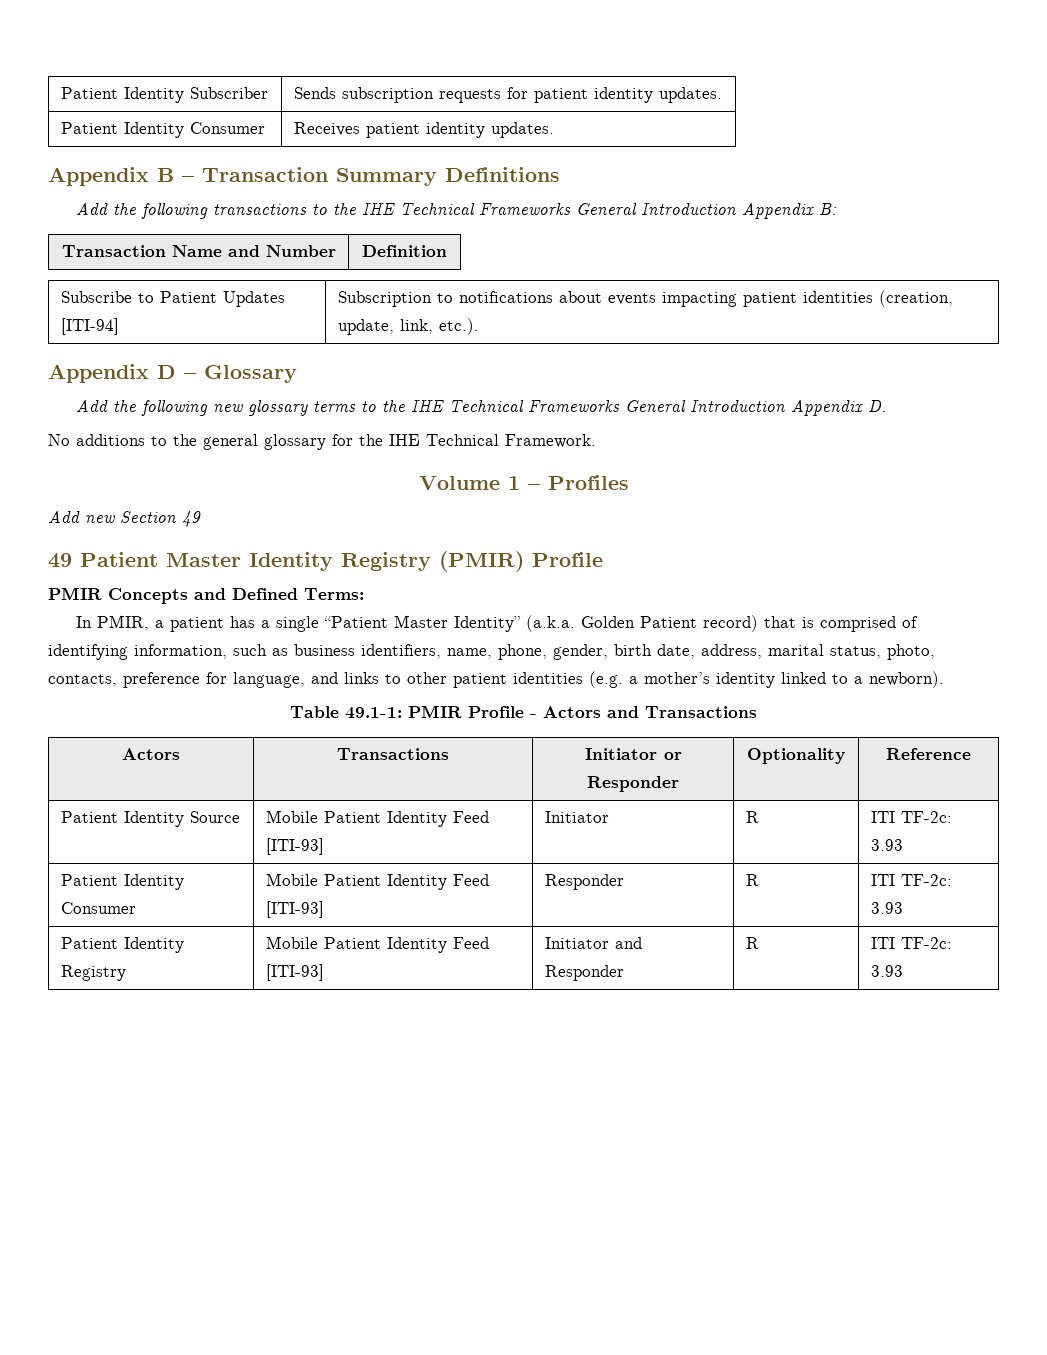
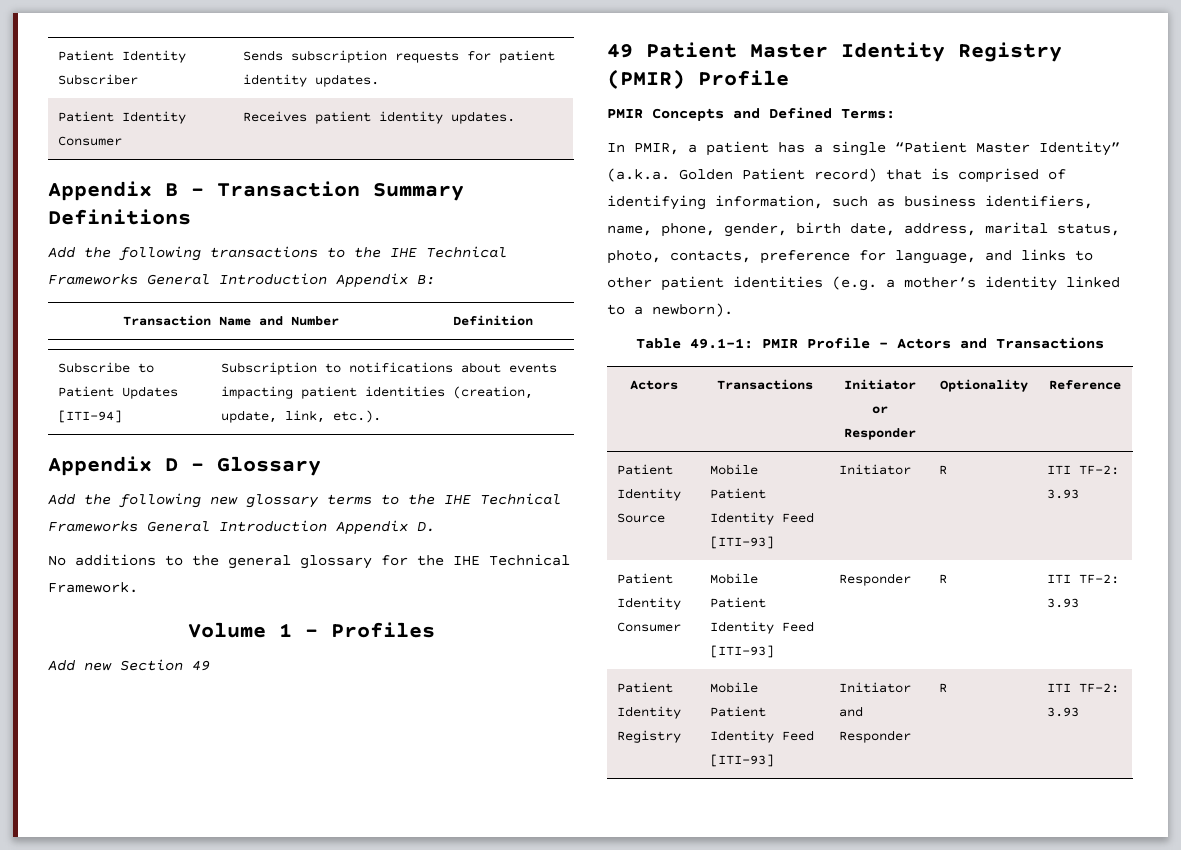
- Patient Identity Source | Mobile Patient Identity Feed [ITI-93] | Initiator | R | ITI TF-2c: 3.93
+ Patient Identity Source | Mobile Patient Identity Feed [ITI-93] | Initiator | R | ITI TF-2: 3.93
- Patient Identity Consumer | Mobile Patient Identity Feed [ITI-93] | Responder | R | ITI TF-2c: 3.93
+ Patient Identity Consumer | Mobile Patient Identity Feed [ITI-93] | Responder | R | ITI TF-2: 3.93
- Patient Identity Registry | Mobile Patient Identity Feed [ITI-93] | Initiator and Responder | R | ITI TF-2c: 3.93
+ Patient Identity Registry | Mobile Patient Identity Feed [ITI-93] | Initiator and Responder | R | ITI TF-2: 3.93

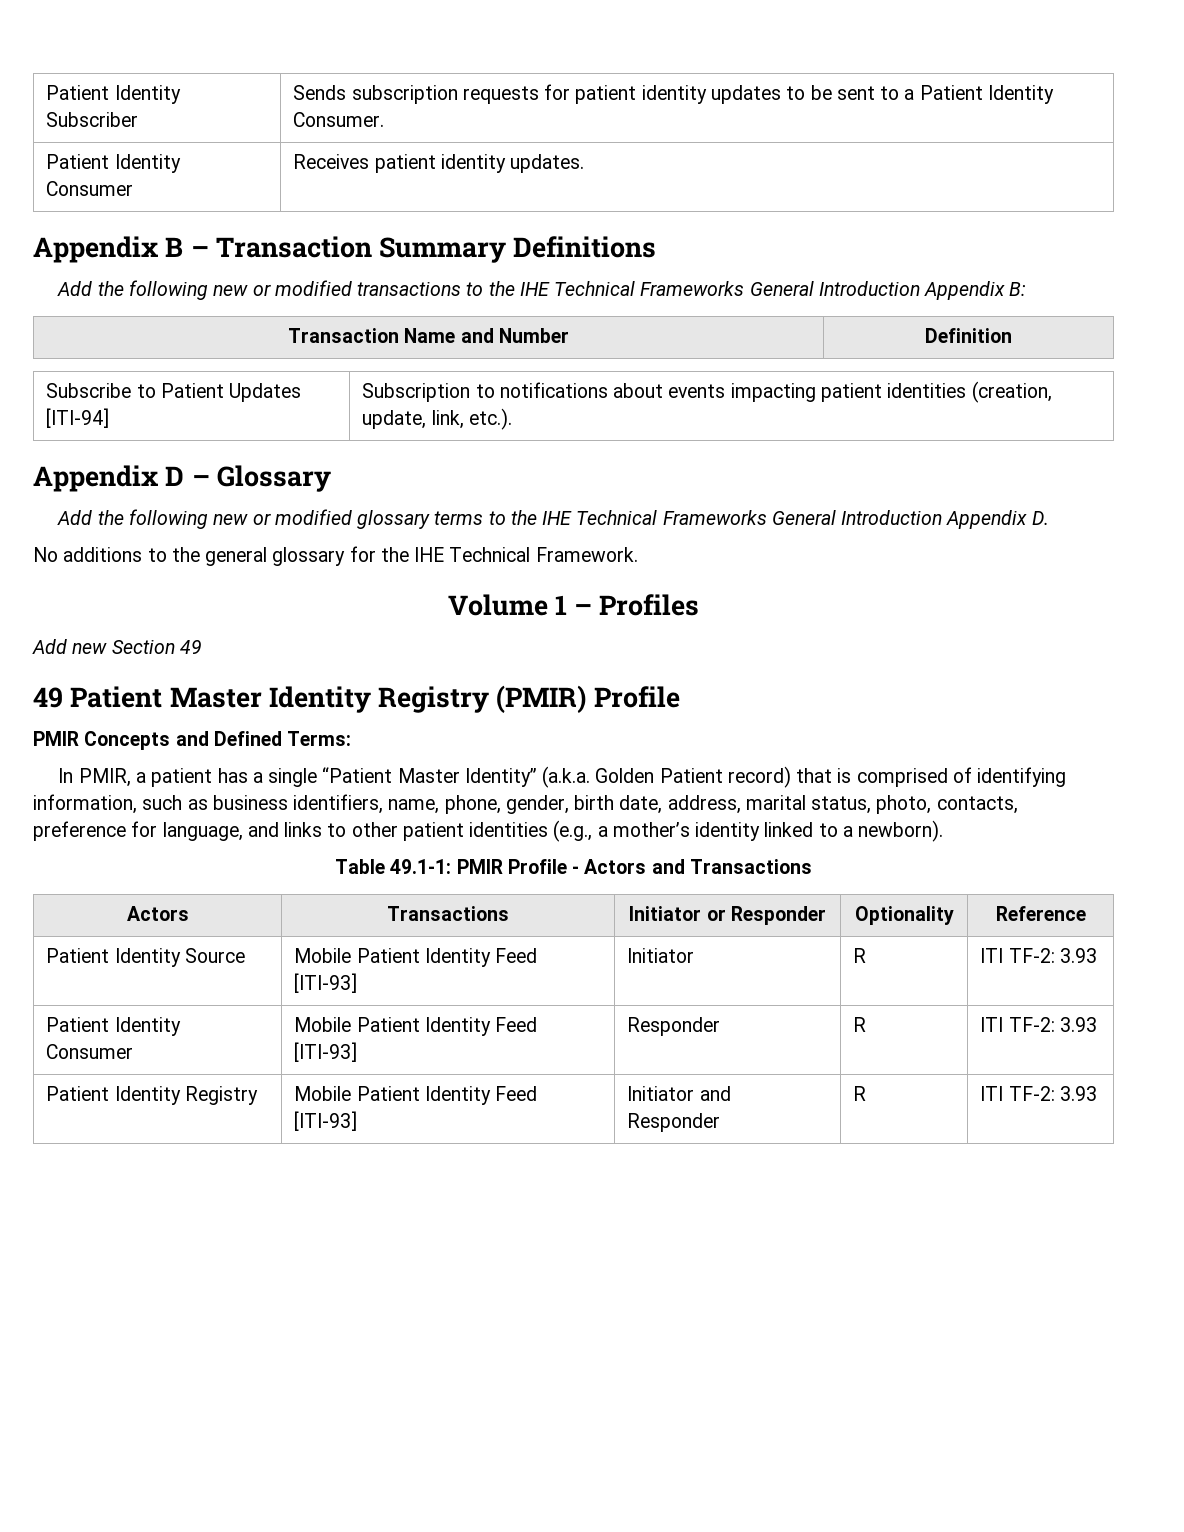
- Patient Identity Subscriber | Sends subscription requests for patient identity updates.
+ Patient Identity Subscriber | Sends subscription requests for patient identity updates to be sent to a Patient Identity Consumer.
- Add the following transactions to the IHE Technical Frameworks General Introduction Appendix B:
+ Add the following new or modified transactions to the IHE Technical Frameworks General Introduction Appendix B:
- Add the following new glossary terms to the IHE Technical Frameworks General Introduction Appendix D.
+ Add the following new or modified glossary terms to the IHE Technical Frameworks General Introduction Appendix D.
- In PMIR, a patient has a single “Patient Master Identity” (a.k.a. Golden Patient record) that is comprised of identifying information, such as business identifiers, name, phone, gender, birth date, address, marital status, photo, contacts, preference for language, and links to other patient identities (e.g. a mother’s identity linked to a newborn).
+ In PMIR, a patient has a single “Patient Master Identity” (a.k.a. Golden Patient record) that is comprised of identifying information, such as business identifiers, name, phone, gender, birth date, address, marital status, photo, contacts, preference for language, and links to other patient identities (e.g., a mother’s identity linked to a newborn).

